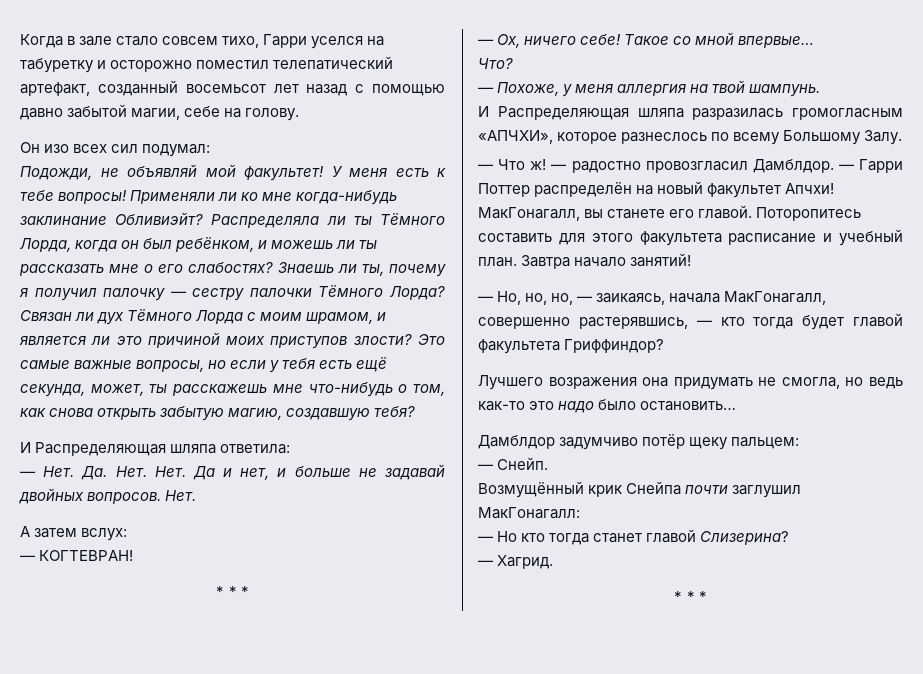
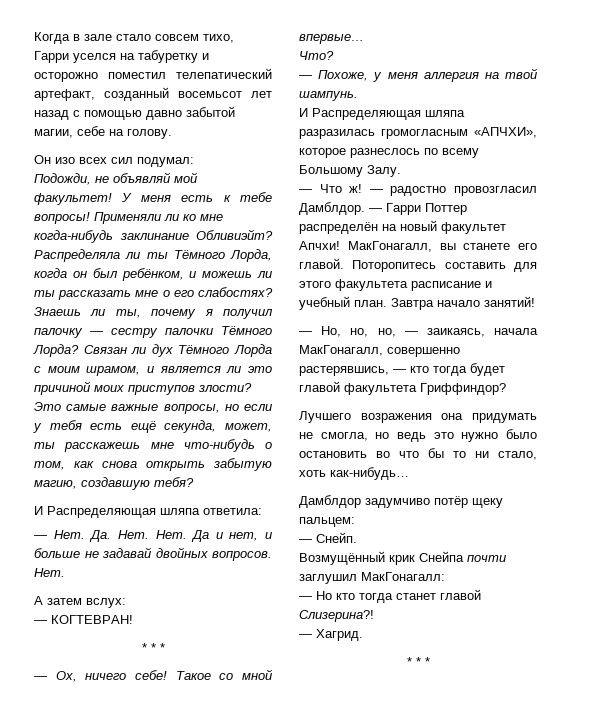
- Лучшего возражения она придумать не смогла, но ведь как-то это надо было остановить…
+ Лучшего возражения она придумать не смогла, но ведь это нужно было остановить во что бы то ни стало, хоть как-нибудь…
- — Но кто тогда станет главой Слизерина?
+ — Но кто тогда станет главой Слизерина?!

